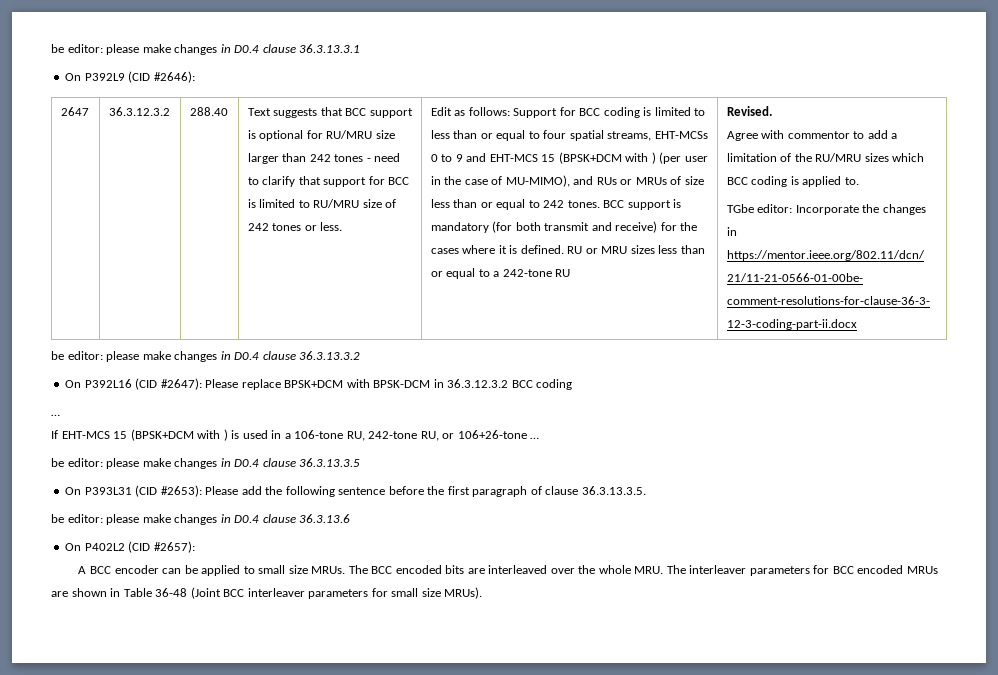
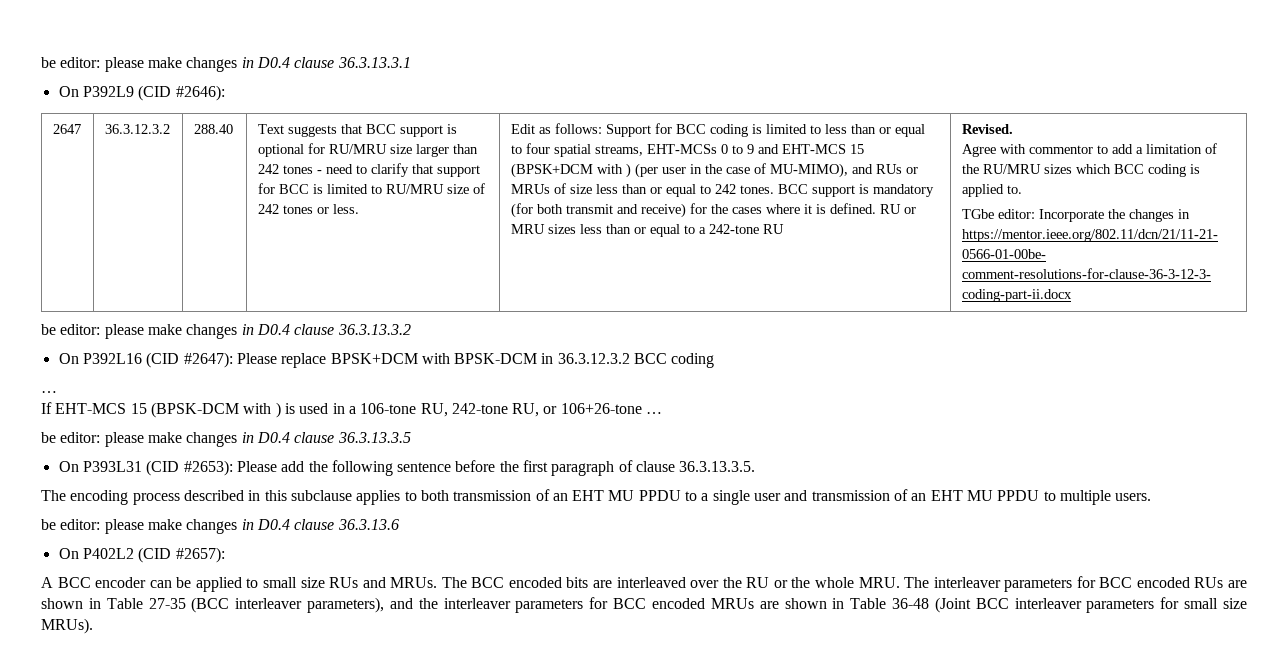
- If EHT-MCS 15 (BPSK+DCM with ) is used in a 106-tone RU, 242-tone RU, or 106+26-tone …
+ If EHT-MCS 15 (BPSK-DCM with ) is used in a 106-tone RU, 242-tone RU, or 106+26-tone …
+ The encoding process described in this subclause applies to both transmission of an EHT MU PPDU to a single user and transmission of an EHT MU PPDU to multiple users.
- A BCC encoder can be applied to small size MRUs.
+ A BCC encoder can be applied to small size RUs and MRUs.
- The BCC encoded bits are interleaved over the whole MRU. The interleaver parameters for BCC encoded MRUs are shown in Table 36-48 (Joint BCC interleaver parameters for small size MRUs).
+ The BCC encoded bits are interleaved over the RU or the whole MRU. The interleaver parameters for BCC encoded RUs are shown in Table 27-35 (BCC interleaver parameters), and the interleaver parameters for BCC encoded MRUs are shown in Table 36-48 (Joint BCC interleaver parameters for small size MRUs).

